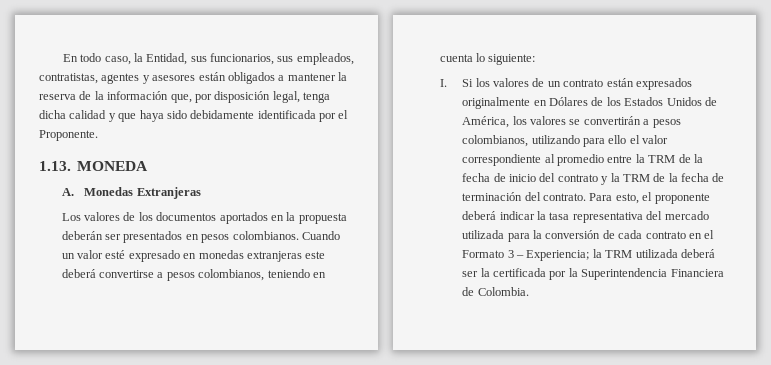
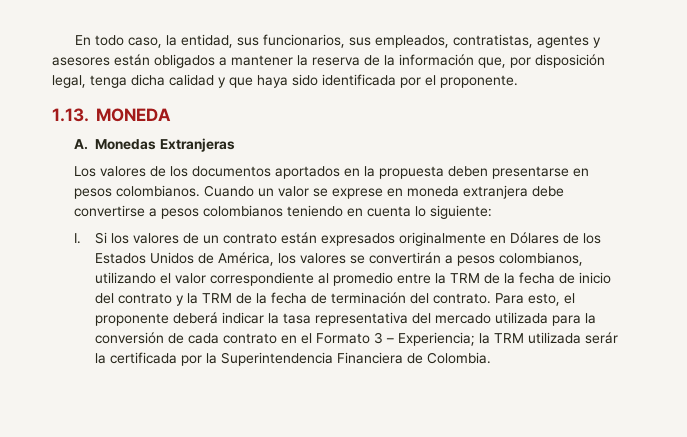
- En todo caso, la Entidad, sus funcionarios, sus empleados, contratistas, agentes y asesores están obligados a mantener la reserva de la información que, por disposición legal, tenga dicha calidad y que haya sido debidamente identificada por el Proponente.
+ En todo caso, la entidad, sus funcionarios, sus empleados, contratistas, agentes y asesores están obligados a mantener la reserva de la información que, por disposición legal, tenga dicha calidad y que haya sido identificada por el proponente.
- Los valores de los documentos aportados en la propuesta deberán ser presentados en pesos colombianos.
+ Los valores de los documentos aportados en la propuesta deben presentarse en pesos colombianos.
- Cuando un valor esté expresado en monedas extranjeras este deberá convertirse a pesos colombianos, teniendo en cuenta lo siguiente:
+ Cuando un valor se exprese en moneda extranjera debe convertirse a pesos colombianos teniendo en cuenta lo siguiente:
- I. Si los valores de un contrato están expresados originalmente en Dólares de los Estados Unidos de América, los valores se convertirán a pesos colombianos, utilizando para ello el valor correspondiente al promedio entre la TRM de la fecha de inicio del contrato y la TRM de la fecha de terminación del contrato.
+ I. Si los valores de un contrato están expresados originalmente en Dólares de los Estados Unidos de América, los valores se convertirán a pesos colombianos, utilizando el valor correspondiente al promedio entre la TRM de la fecha de inicio del contrato y la TRM de la fecha de terminación del contrato.
- Para esto, el proponente deberá indicar la tasa representativa del mercado utilizada para la conversión de cada contrato en el Formato 3 – Experiencia; la TRM utilizada deberá ser la certificada por la Superintendencia Financiera de Colombia.
+ Para esto, el proponente deberá indicar la tasa representativa del mercado utilizada para la conversión de cada contrato en el Formato 3 – Experiencia; la TRM utilizada serár la certificada por la Superintendencia Financiera de Colombia.

